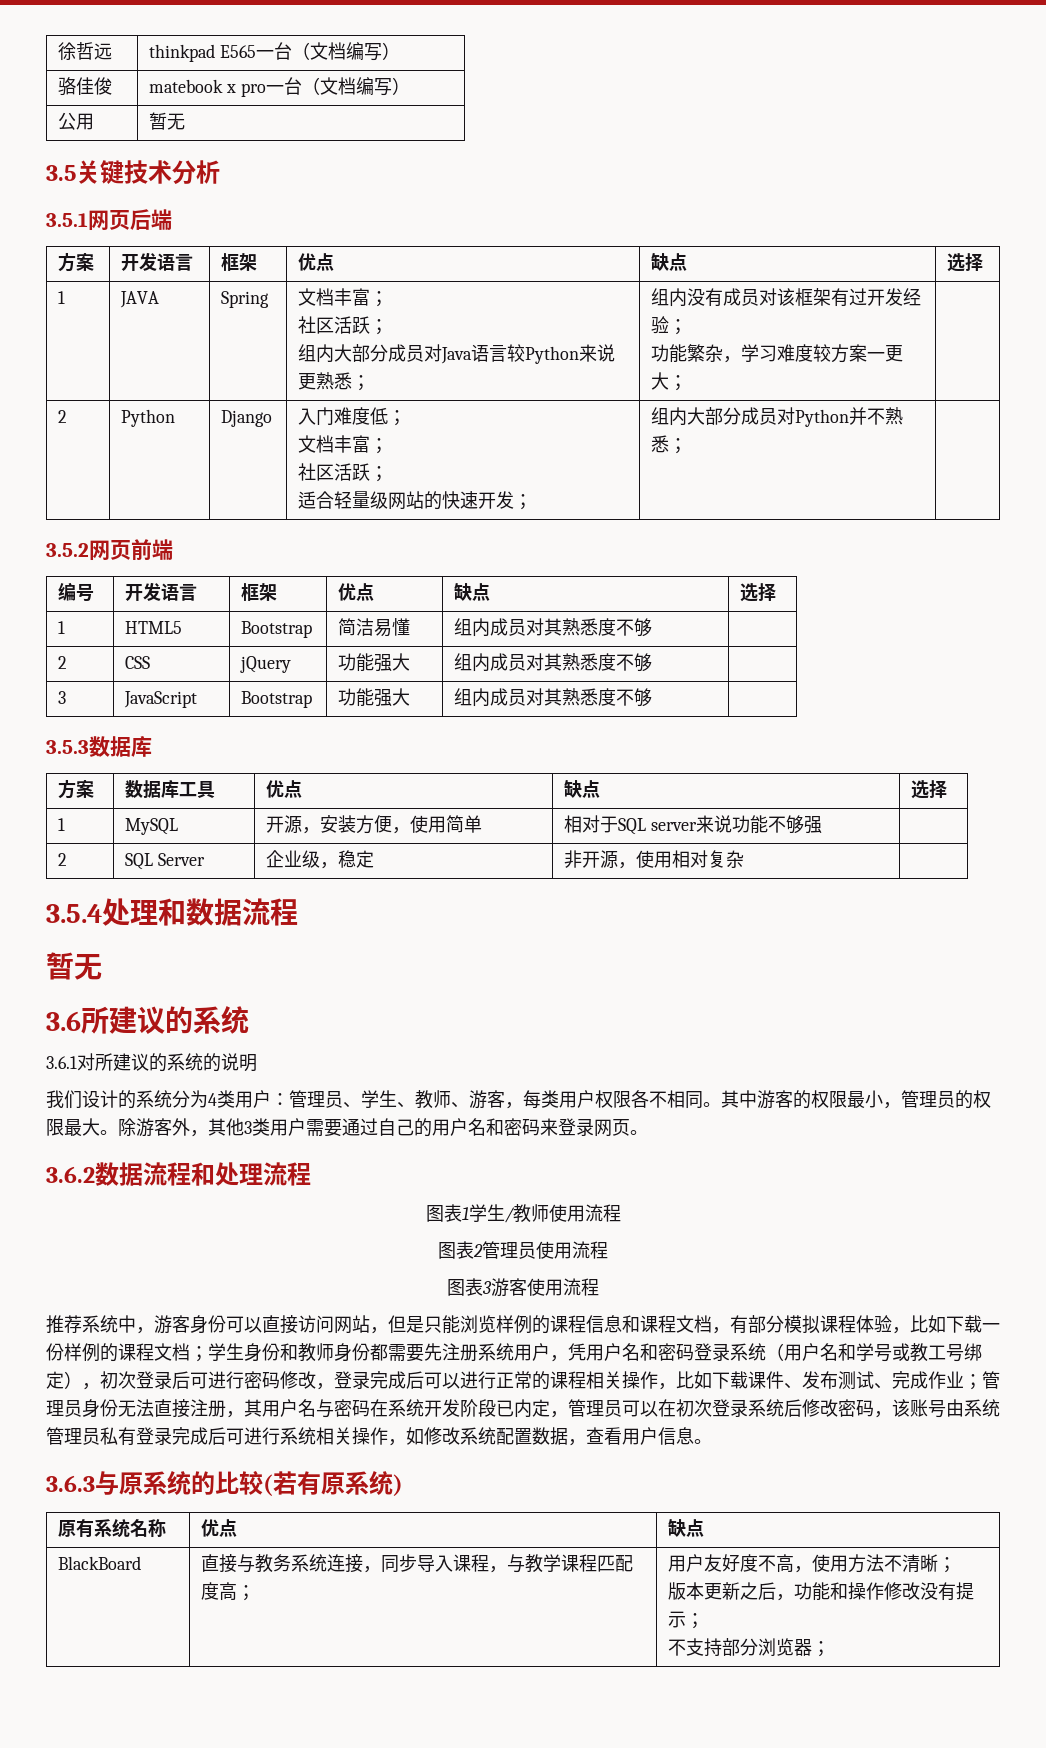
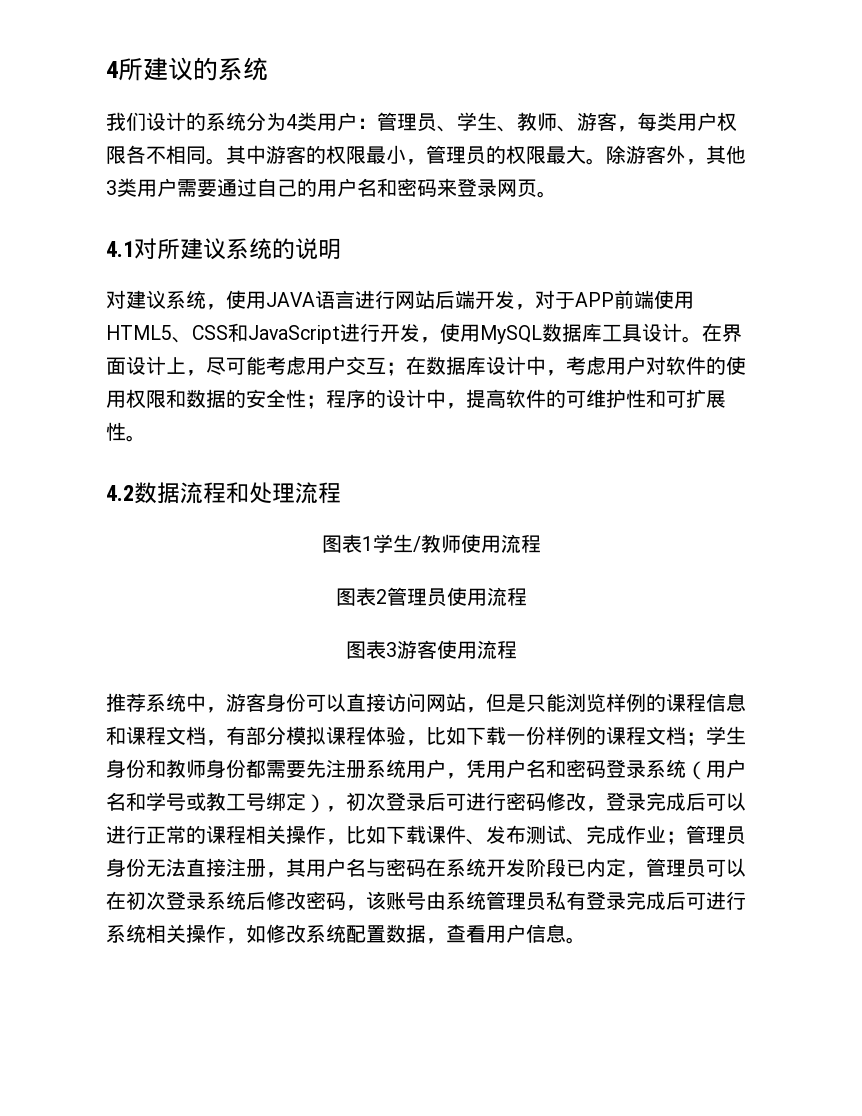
- 徐哲远 | thinkpad E565一台（文档编写）
- 骆佳俊 | matebook x pro一台（文档编写）
- 公用 | 暂无
- 3.5关键技术分析
- 3.5.1网页后端
- 方案 | 开发语言 | 框架 | 优点 | 缺点 | 选择
- 1 | JAVA | Spring | 文档丰富；
- 社区活跃；
- 组内大部分成员对Java语言较Python来说更熟悉； | 组内没有成员对该框架有过开发经验；
- 功能繁杂，学习难度较方案一更大； |
- 2 | Python | Django | 入门难度低；
- 文档丰富；
- 社区活跃；
- 适合轻量级网站的快速开发； | 组内大部分成员对Python并不熟悉； |
- 3.5.2网页前端
- 编号 | 开发语言 | 框架 | 优点 | 缺点 | 选择
- 1 | HTML5 | Bootstrap | 简洁易懂 | 组内成员对其熟悉度不够 |
- 2 | CSS | jQuery | 功能强大 | 组内成员对其熟悉度不够 |
- 3 | JavaScript | Bootstrap | 功能强大 | 组内成员对其熟悉度不够 |
- 3.5.3数据库
- 方案 | 数据库工具 | 优点 | 缺点 | 选择
- 1 | MySQL | 开源，安装方便，使用简单 | 相对于SQL server来说功能不够强 |
- 2 | SQL Server | 企业级，稳定 | 非开源，使用相对复杂 |
- 3.5.4处理和数据流程
- 暂无
- 3.6所建议的系统
- 3.6.1对所建议的系统的说明
+ 4所建议的系统
- 3.6.2数据流程和处理流程
+ 4.1对所建议系统的说明
+ 对建议系统，使用JAVA语言进行网站后端开发，对于APP前端使用HTML5、CSS和JavaScript进行开发，使用MySQL数据库工具设计。在界面设计上，尽可能考虑用户交互；在数据库设计中，考虑用户对软件的使用权限和数据的安全性；程序的设计中，提高软件的可维护性和可扩展性。
+ 4.2数据流程和处理流程
- 3.6.3与原系统的比较(若有原系统)
- 原有系统名称 | 优点 | 缺点
- BlackBoard | 直接与教务系统连接，同步导入课程，与教学课程匹配度高； | 用户友好度不高，使用方法不清晰；
- 版本更新之后，功能和操作修改没有提示；
- 不支持部分浏览器；

